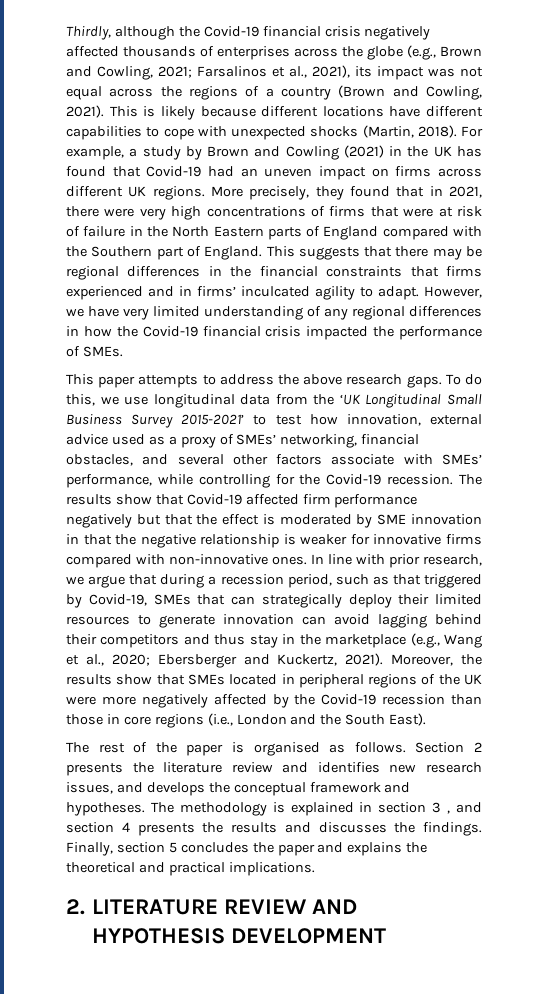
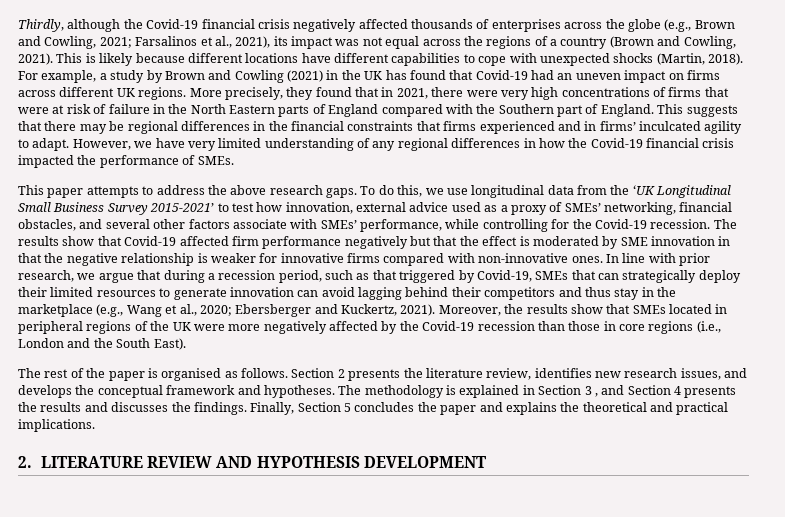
- Section 2 presents the literature review and identifies new research issues, and develops the conceptual framework and hypotheses.
+ Section 2 presents the literature review, identifies new research issues, and develops the conceptual framework and hypotheses.
- The methodology is explained in section 3 , and section 4 presents the results and discusses the findings.
+ The methodology is explained in Section 3 , and Section 4 presents the results and discusses the findings.
- Finally, section 5 concludes the paper and explains the theoretical and practical implications.
+ Finally, Section 5 concludes the paper and explains the theoretical and practical implications.

